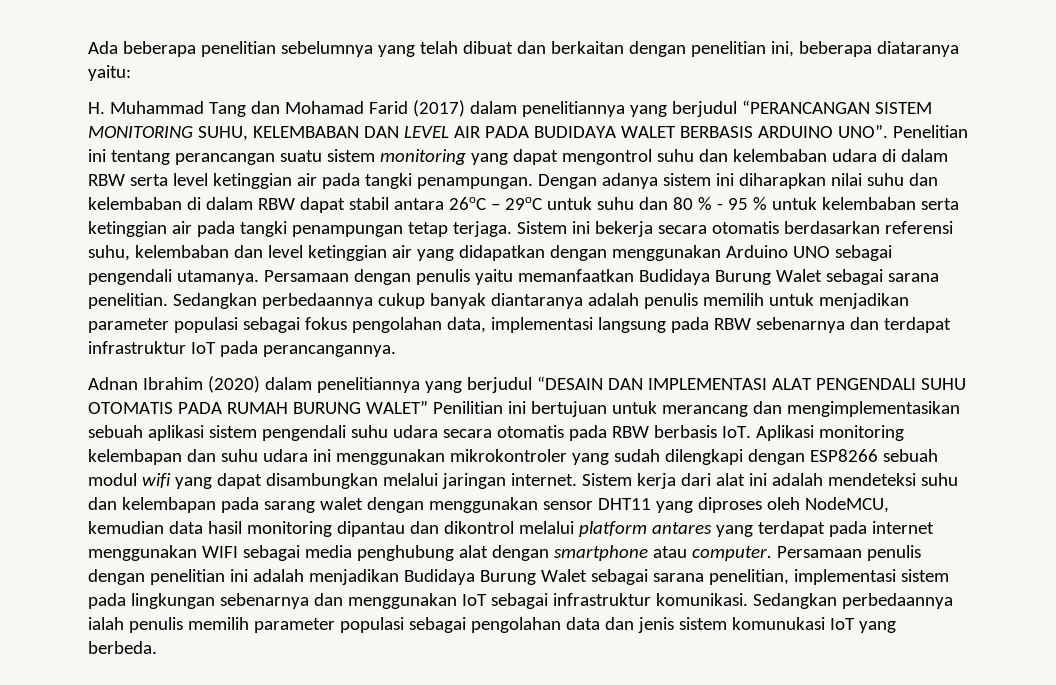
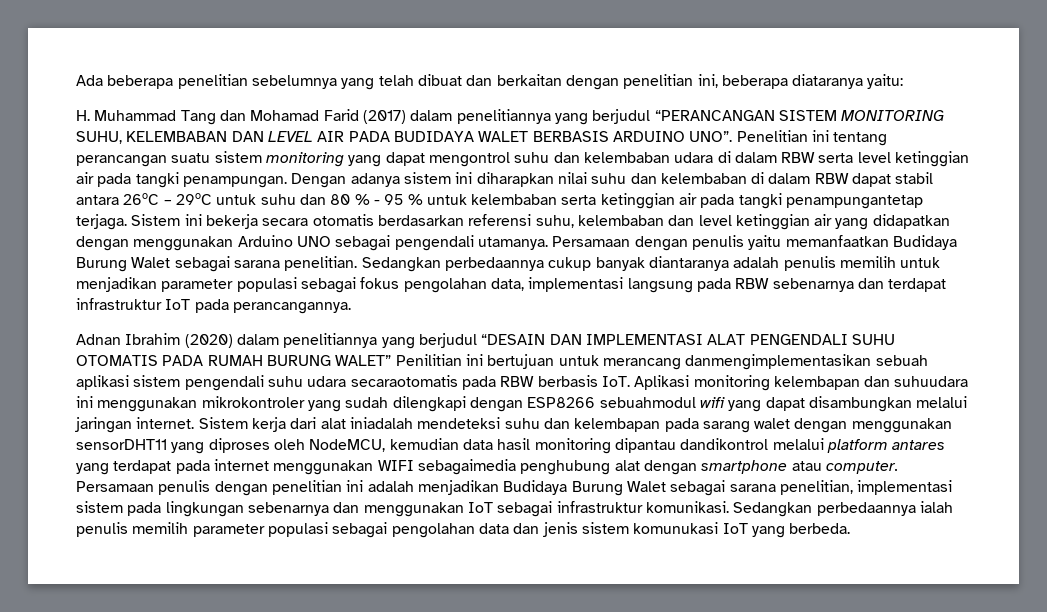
- Dengan adanya sistem ini diharapkan nilai suhu dan kelembaban di dalam RBW dapat stabil antara 26oC – 29oC untuk suhu dan 80 % - 95 % untuk kelembaban serta ketinggian air pada tangki penampungan tetap terjaga.
+ Dengan adanya sistem ini diharapkan nilai suhu dan kelembaban di dalam RBW dapat stabil antara 26oC – 29oC untuk suhu dan 80 % - 95 % untuk kelembaban serta ketinggian air pada tangki penampungantetap terjaga.
- Adnan Ibrahim (2020) dalam penelitiannya yang berjudul “DESAIN DAN IMPLEMENTASI ALAT PENGENDALI SUHU OTOMATIS PADA RUMAH BURUNG WALET” Penilitian ini bertujuan untuk merancang dan mengimplementasikan sebuah aplikasi sistem pengendali suhu udara secara otomatis pada RBW berbasis IoT. Aplikasi monitoring kelembapan dan suhu udara ini menggunakan mikrokontroler yang sudah dilengkapi dengan ESP8266 sebuah modul wifi yang dapat disambungkan melalui jaringan internet.
+ Adnan Ibrahim (2020) dalam penelitiannya yang berjudul “DESAIN DAN IMPLEMENTASI ALAT PENGENDALI SUHU OTOMATIS PADA RUMAH BURUNG WALET” Penilitian ini bertujuan untuk merancang danmengimplementasikan sebuah aplikasi sistem pengendali suhu udara secaraotomatis pada RBW berbasis IoT. Aplikasi monitoring kelembapan dan suhuudara ini menggunakan mikrokontroler yang sudah dilengkapi dengan ESP8266 sebuahmodul wifi yang dapat disambungkan melalui jaringan internet.
- Sistem kerja dari alat ini adalah mendeteksi suhu dan kelembapan pada sarang walet dengan menggunakan sensor DHT11 yang diproses oleh NodeMCU, kemudian data hasil monitoring dipantau dan dikontrol melalui platform antares yang terdapat pada internet menggunakan WIFI sebagai media penghubung alat dengan smartphone atau computer.
+ Sistem kerja dari alat iniadalah mendeteksi suhu dan kelembapan pada sarang walet dengan menggunakan sensorDHT11 yang diproses oleh NodeMCU, kemudian data hasil monitoring dipantau dandikontrol melalui platform antares yang terdapat pada internet menggunakan WIFI sebagaimedia penghubung alat dengan smartphone atau computer.

